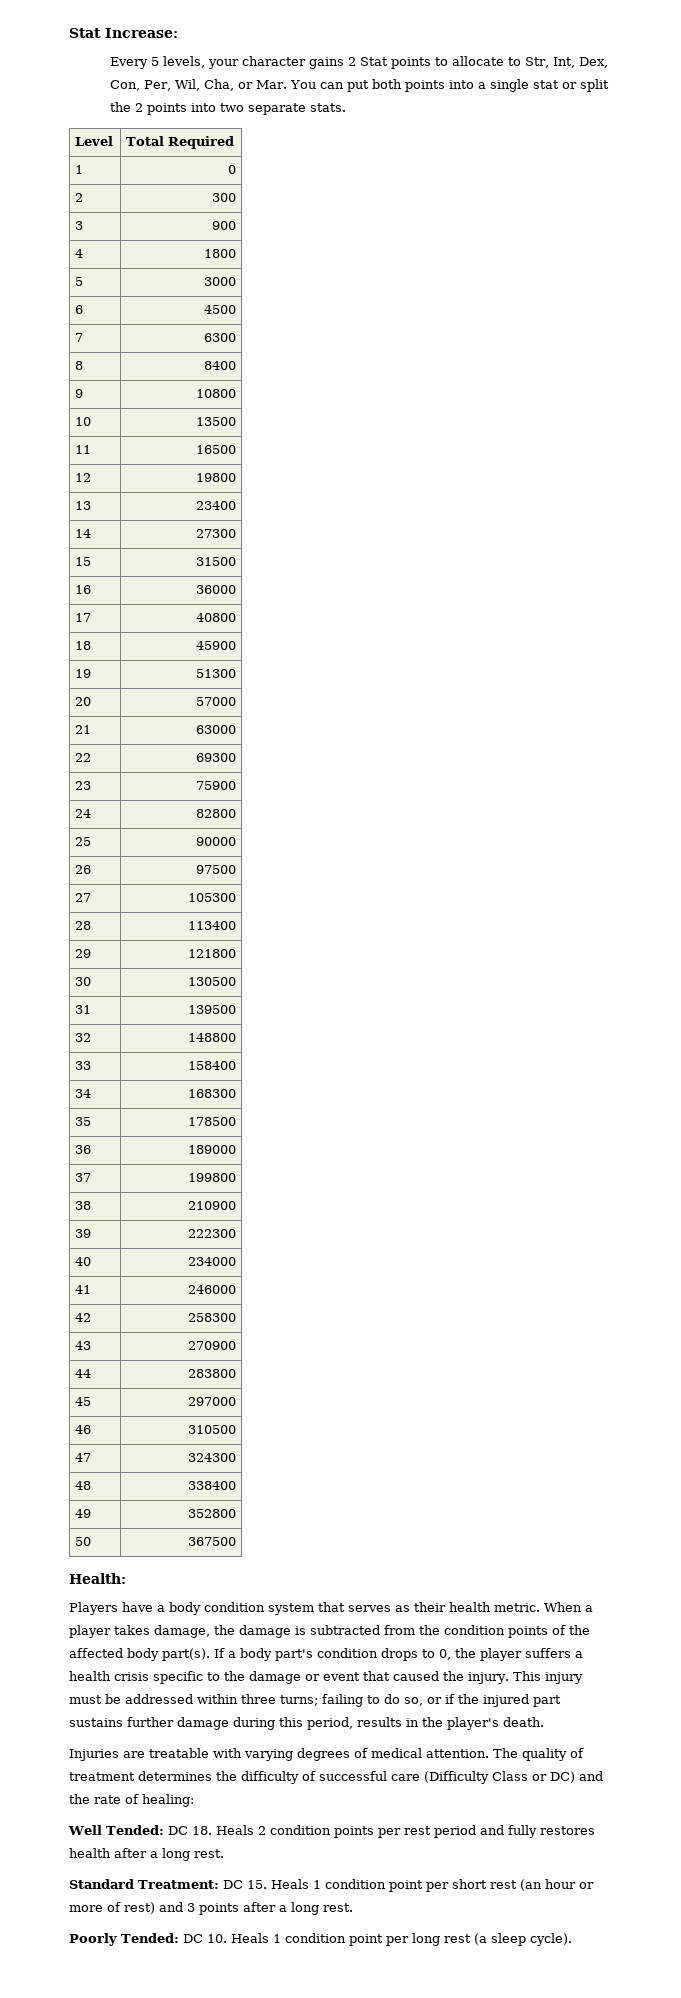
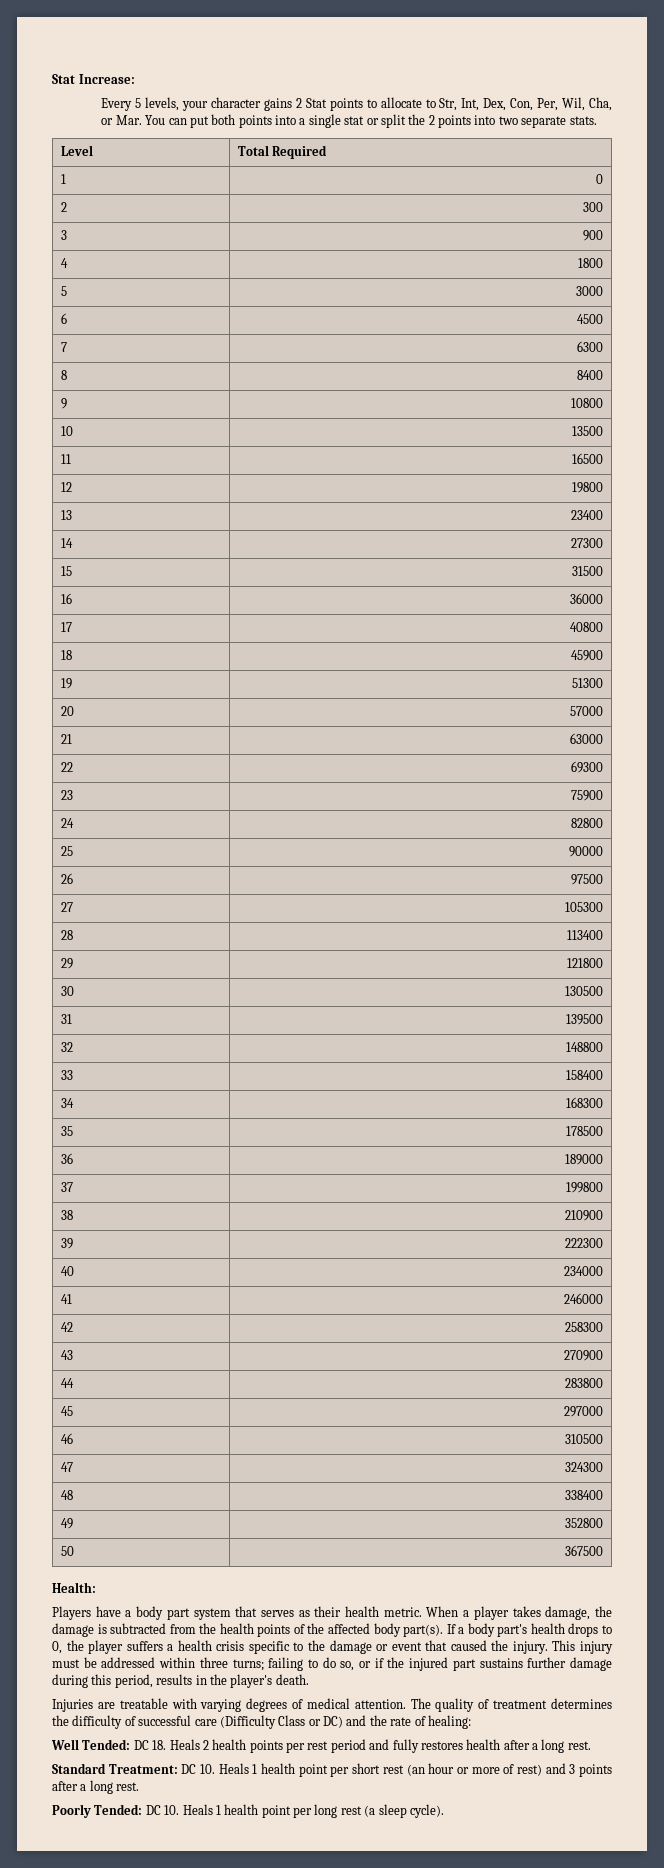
- Players have a body condition system that serves as their health metric.
+ Players have a body part system that serves as their health metric.
- When a player takes damage, the damage is subtracted from the condition points of the affected body part(s).
+ When a player takes damage, the damage is subtracted from the health points of the affected body part(s).
- If a body part's condition drops to 0, the player suffers a health crisis specific to the damage or event that caused the injury.
+ If a body part's health drops to 0, the player suffers a health crisis specific to the damage or event that caused the injury.
- Well Tended: DC 18. Heals 2 condition points per rest period and fully restores health after a long rest.
+ Well Tended: DC 18. Heals 2 health points per rest period and fully restores health after a long rest.
- Standard Treatment: DC 15. Heals 1 condition point per short rest (an hour or more of rest) and 3 points after a long rest.
+ Standard Treatment: DC 10. Heals 1 health point per short rest (an hour or more of rest) and 3 points after a long rest.
- Poorly Tended: DC 10. Heals 1 condition point per long rest (a sleep cycle).
+ Poorly Tended: DC 10. Heals 1 health point per long rest (a sleep cycle).

